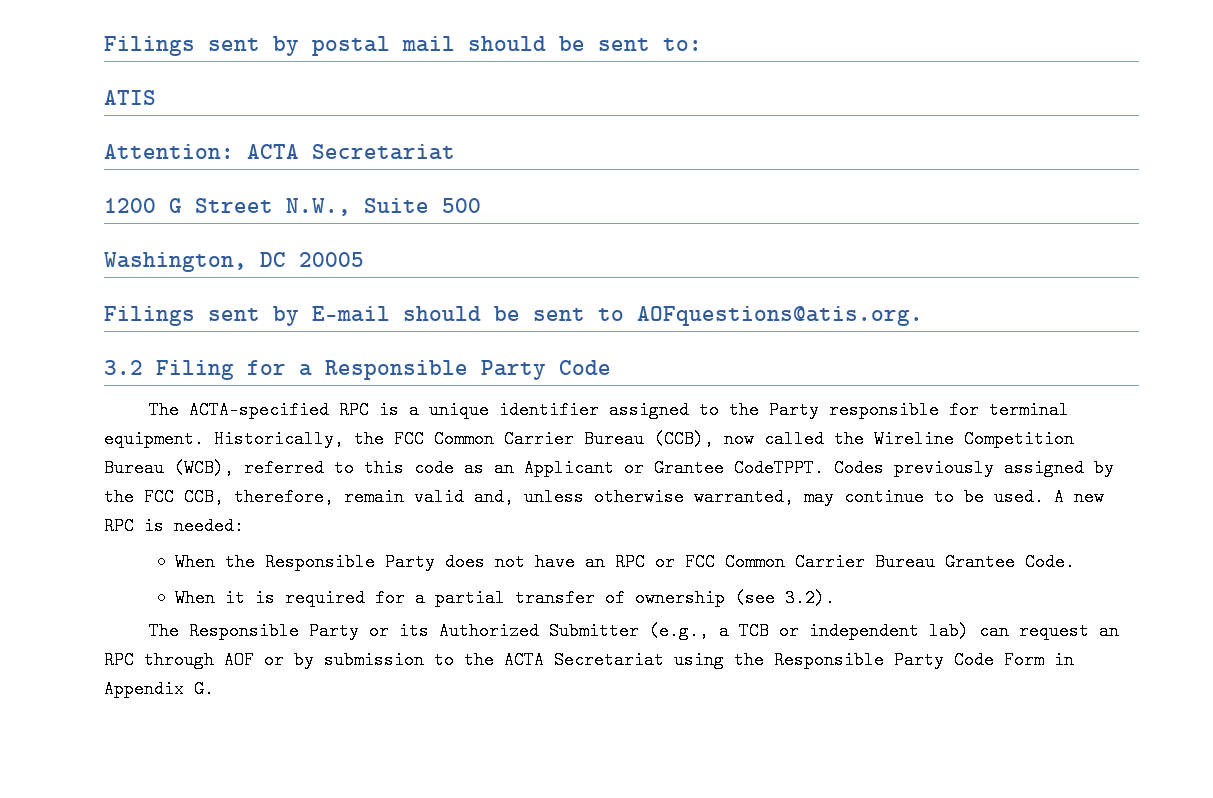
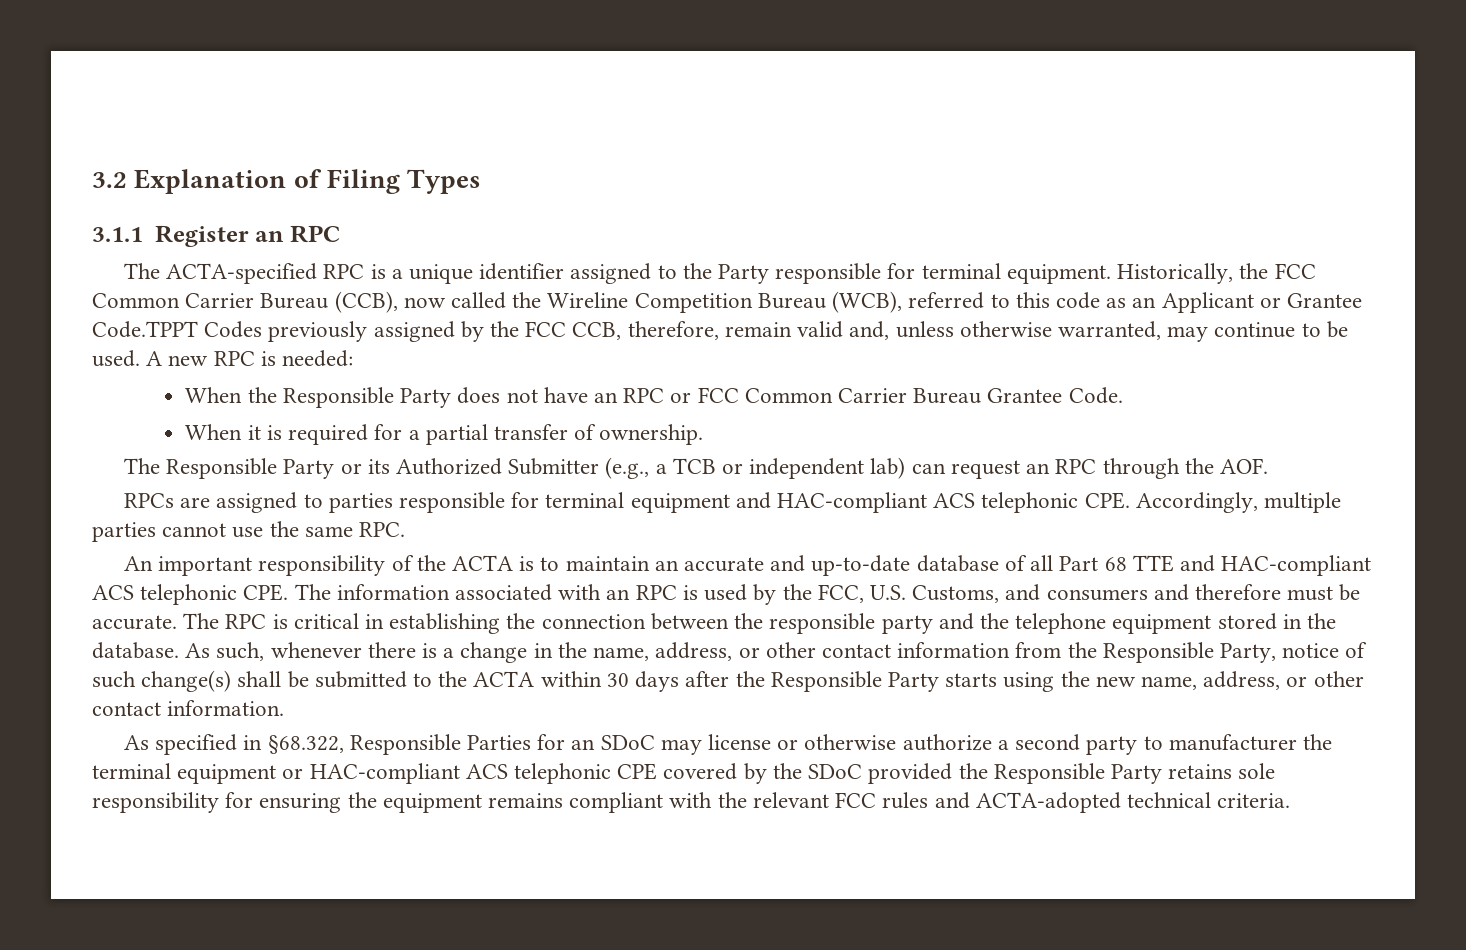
- Filings sent by postal mail should be sent to:
- ATIS
- Attention: ACTA Secretariat
- 1200 G Street N.W., Suite 500
- Washington, DC 20005
- Filings sent by E-mail should be sent to AOFquestions@atis.org.
- 3.2 Filing for a Responsible Party Code
+ 3.2 Explanation of Filing Types
+ 3.1.1 Register an RPC
- Historically, the FCC Common Carrier Bureau (CCB), now called the Wireline Competition Bureau (WCB), referred to this code as an Applicant or Grantee CodeTPPT. Codes previously assigned by the FCC CCB, therefore, remain valid and, unless otherwise warranted, may continue to be used.
+ Historically, the FCC Common Carrier Bureau (CCB), now called the Wireline Competition Bureau (WCB), referred to this code as an Applicant or Grantee Code.TPPT Codes previously assigned by the FCC CCB, therefore, remain valid and, unless otherwise warranted, may continue to be used.
- When it is required for a partial transfer of ownership (see 3.2).
+ When it is required for a partial transfer of ownership.
- The Responsible Party or its Authorized Submitter (e.g., a TCB or independent lab) can request an RPC through AOF or by submission to the ACTA Secretariat using the Responsible Party Code Form in Appendix G.
+ The Responsible Party or its Authorized Submitter (e.g., a TCB or independent lab) can request an RPC through the AOF.
+ RPCs are assigned to parties responsible for terminal equipment and HAC-compliant ACS telephonic CPE. Accordingly, multiple parties cannot use the same RPC.
+ An important responsibility of the ACTA is to maintain an accurate and up-to-date database of all Part 68 TTE and HAC-compliant ACS telephonic CPE. The information associated with an RPC is used by the FCC, U.S. Customs, and consumers and therefore must be accurate. The RPC is critical in establishing the connection between the responsible party and the telephone equipment stored in the database. As such, whenever there is a change in the name, address, or other contact information from the Responsible Party, notice of such change(s) shall be submitted to the ACTA within 30 days after the Responsible Party starts using the new name, address, or other contact information.
+ As specified in §68.322, Responsible Parties for an SDoC may license or otherwise authorize a second party to manufacturer the terminal equipment or HAC-compliant ACS telephonic CPE covered by the SDoC provided the Responsible Party retains sole responsibility for ensuring the equipment remains compliant with the relevant FCC rules and ACTA-adopted technical criteria.

